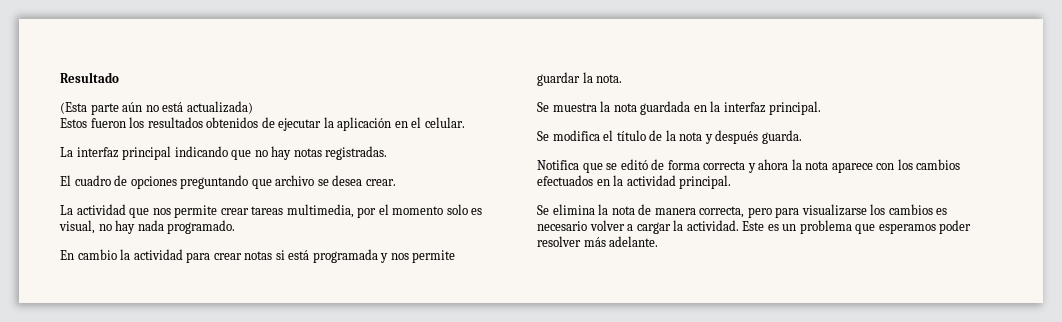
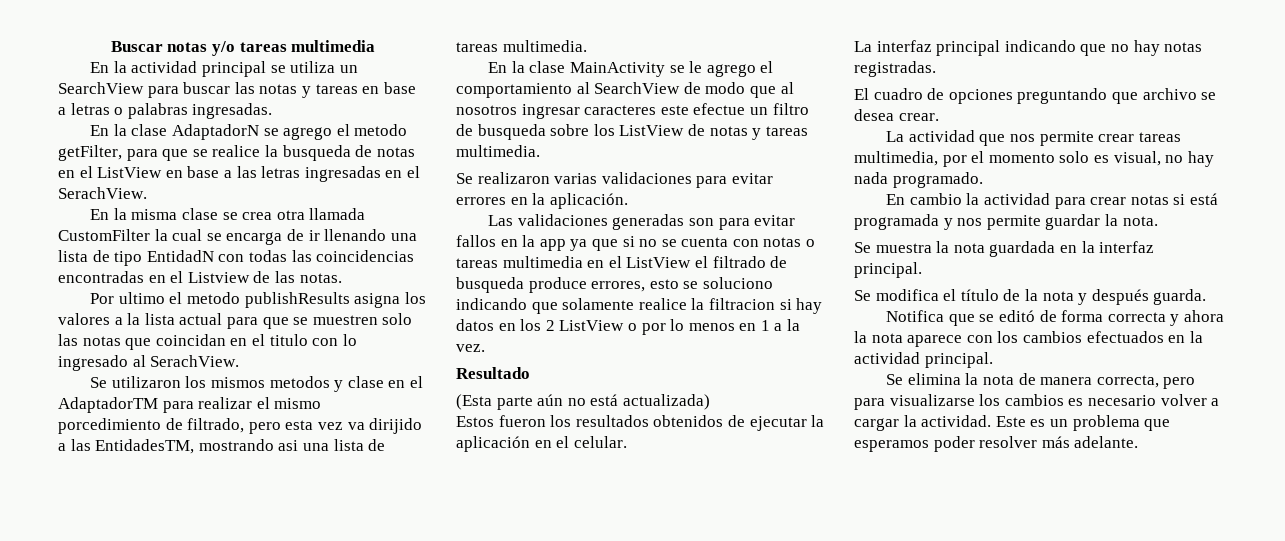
+ Buscar notas y/o tareas multimedia
+ En la actividad principal se utiliza un SearchView para buscar las notas y tareas en base a letras o palabras ingresadas.
+ En la clase AdaptadorN se agrego el metodo getFilter, para que se realice la busqueda de notas en el ListView en base a las letras ingresadas en el SerachView.
+ En la misma clase se crea otra llamada CustomFilter la cual se encarga de ir llenando una lista de tipo EntidadN con todas las coincidencias encontradas en el Listview de las notas.
+ Por ultimo el metodo publishResults asigna los valores a la lista actual para que se muestren solo las notas que coincidan en el titulo con lo ingresado al SerachView.
+ Se utilizaron los mismos metodos y clase en el AdaptadorTM para realizar el mismo porcedimiento de filtrado, pero esta vez va dirijido a las EntidadesTM, mostrando asi una lista de tareas multimedia.
+ En la clase MainActivity se le agrego el comportamiento al SearchView de modo que al nosotros ingresar caracteres este efectue un filtro de busqueda sobre los ListView de notas y tareas multimedia.
+ Se realizaron varias validaciones para evitar errores en la aplicación.
+ Las validaciones generadas son para evitar fallos en la app ya que si no se cuenta con notas o tareas multimedia en el ListView el filtrado de busqueda produce errores, esto se soluciono indicando que solamente realice la filtracion si hay datos en los 2 ListView o por lo menos en 1 a la vez.

